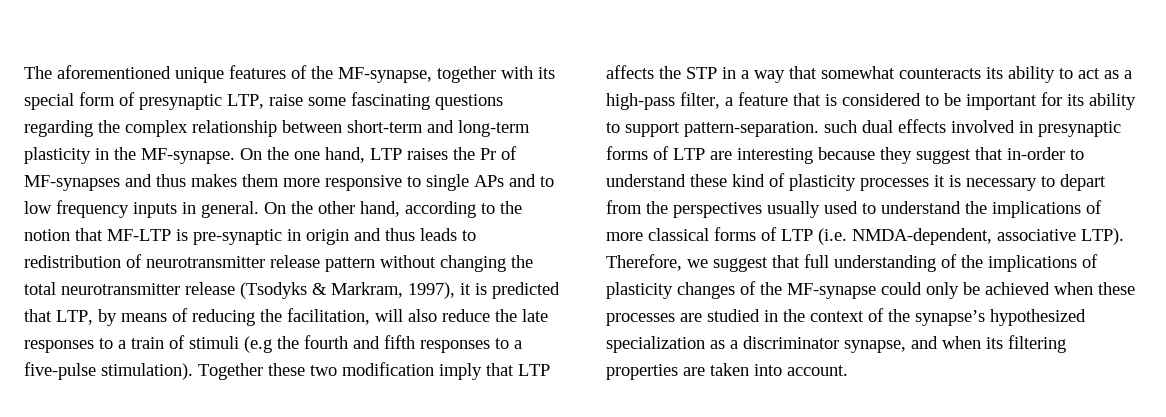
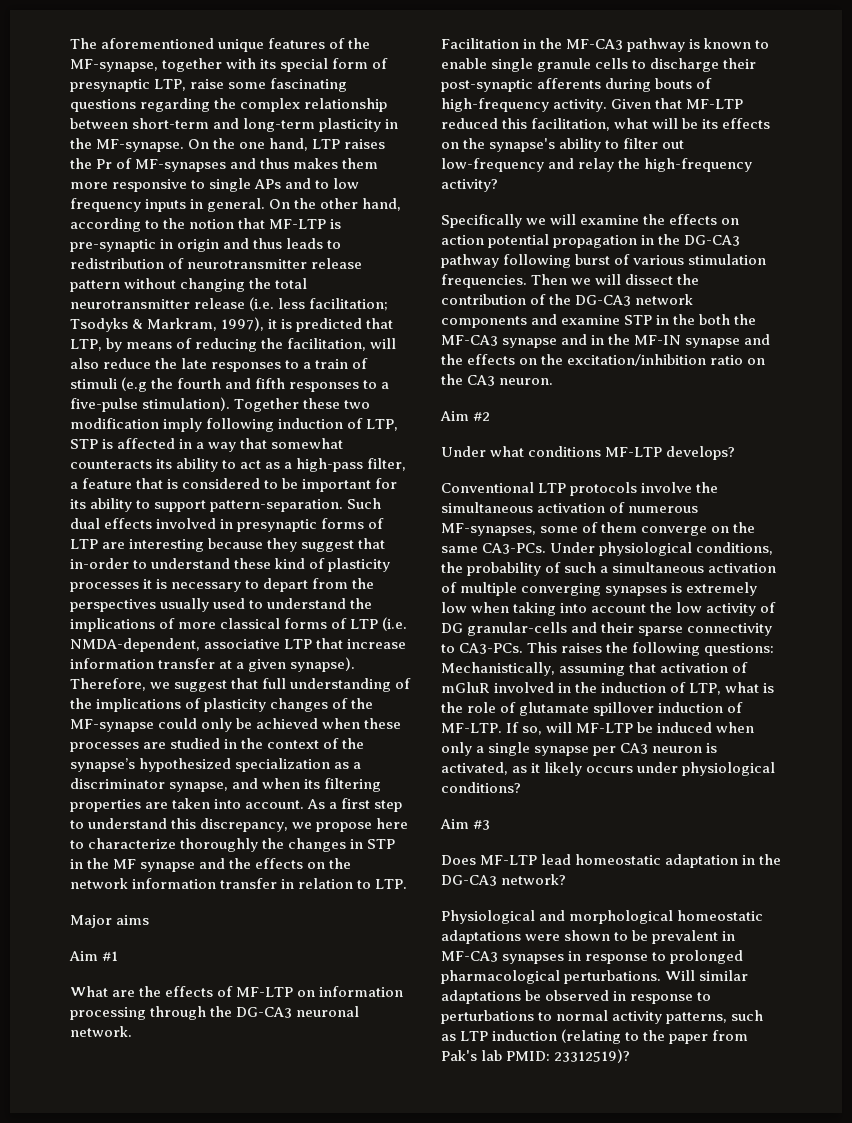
- On the other hand, according to the notion that MF-LTP is pre-synaptic in origin and thus leads to redistribution of neurotransmitter release pattern without changing the total neurotransmitter release (Tsodyks & Markram, 1997), it is predicted that LTP, by means of reducing the facilitation, will also reduce the late responses to a train of stimuli (e.g the fourth and fifth responses to a five-pulse stimulation).
+ On the other hand, according to the notion that MF-LTP is pre-synaptic in origin and thus leads to redistribution of neurotransmitter release pattern without changing the total neurotransmitter release (i.e. less facilitation; Tsodyks & Markram, 1997), it is predicted that LTP, by means of reducing the facilitation, will also reduce the late responses to a train of stimuli (e.g the fourth and fifth responses to a five-pulse stimulation).
- Together these two modification imply that LTP affects the STP in a way that somewhat counteracts its ability to act as a high-pass filter, a feature that is considered to be important for its ability to support pattern-separation. such dual effects involved in presynaptic forms of LTP are interesting because they suggest that in-order to understand these kind of plasticity processes it is necessary to depart from the perspectives usually used to understand the implications of more classical forms of LTP (i.e. NMDA-dependent, associative LTP).
+ Together these two modification imply following induction of LTP, STP is affected in a way that somewhat counteracts its ability to act as a high-pass filter, a feature that is considered to be important for its ability to support pattern-separation. Such dual effects involved in presynaptic forms of LTP are interesting because they suggest that in-order to understand these kind of plasticity processes it is necessary to depart from the perspectives usually used to understand the implications of more classical forms of LTP (i.e. NMDA-dependent, associative LTP that increase information transfer at a given synapse).
+ As a first step to understand this discrepancy, we propose here to characterize thoroughly the changes in STP in the MF synapse and the effects on the network information transfer in relation to LTP.
+ Major aims
+ Aim #1
+ What are the effects of MF-LTP on information processing through the DG-CA3 neuronal network.
+ Facilitation in the MF-CA3 pathway is known to enable single granule cells to discharge their post-synaptic afferents during bouts of high-frequency activity. Given that MF-LTP reduced this facilitation, what will be its effects on the synapse's ability to filter out low-frequency and relay the high-frequency activity?
+ Specifically we will examine the effects on action potential propagation in the DG-CA3 pathway following burst of various stimulation frequencies. Then we will dissect the contribution of the DG-CA3 network components and examine STP in the both the MF-CA3 synapse and in the MF-IN synapse and the effects on the excitation/inhibition ratio on the CA3 neuron.
+ Aim #2
+ Under what conditions MF-LTP develops?
+ Conventional LTP protocols involve the simultaneous activation of numerous MF-synapses, some of them converge on the same CA3-PCs. Under physiological conditions, the probability of such a simultaneous activation of multiple converging synapses is extremely low when taking into account the low activity of DG granular-cells and their sparse connectivity to CA3-PCs. This raises the following questions: Mechanistically, assuming that activation of mGluR involved in the induction of LTP, what is the role of glutamate spillover induction of MF-LTP. If so, will MF-LTP be induced when only a single synapse per CA3 neuron is activated, as it likely occurs under physiological conditions?
+ Aim #3
+ Does MF-LTP lead homeostatic adaptation in the DG-CA3 network?
+ Physiological and morphological homeostatic adaptations were shown to be prevalent in MF-CA3 synapses in response to prolonged pharmacological perturbations. Will similar adaptations be observed in response to perturbations to normal activity patterns, such as LTP induction (relating to the paper from Pak's lab PMID: 23312519)?

